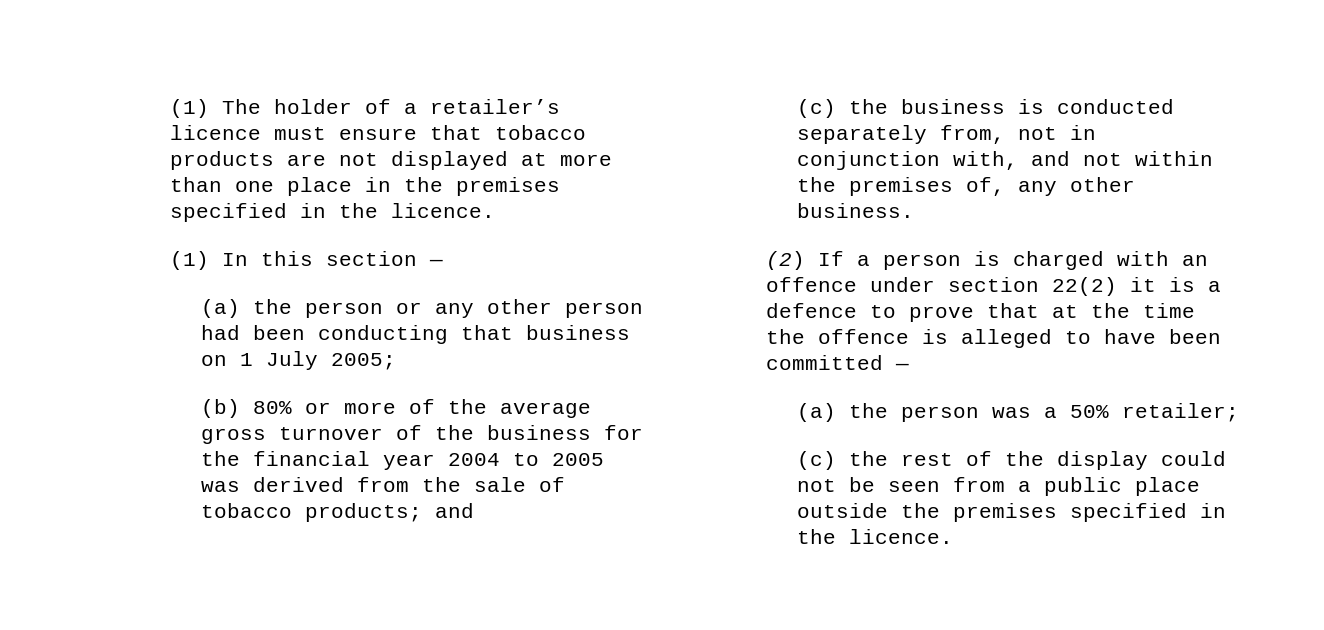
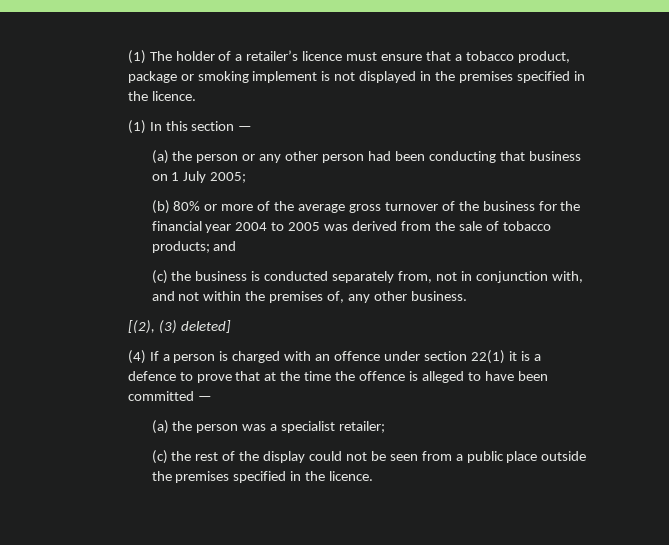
- (1) The holder of a retailer’s licence must ensure that tobacco products are not displayed at more than one place in the premises specified in the licence.
+ (1) The holder of a retailer’s licence must ensure that a tobacco product, package or smoking implement is not displayed in the premises specified in the licence.
- (2) If a person is charged with an offence under section 22(2) it is a defence to prove that at the time the offence is alleged to have been committed —
+ [(2), (3) deleted]
+ (4) If a person is charged with an offence under section 22(1) it is a defence to prove that at the time the offence is alleged to have been committed —
- (a) the person was a 50% retailer;
+ (a) the person was a specialist retailer;

